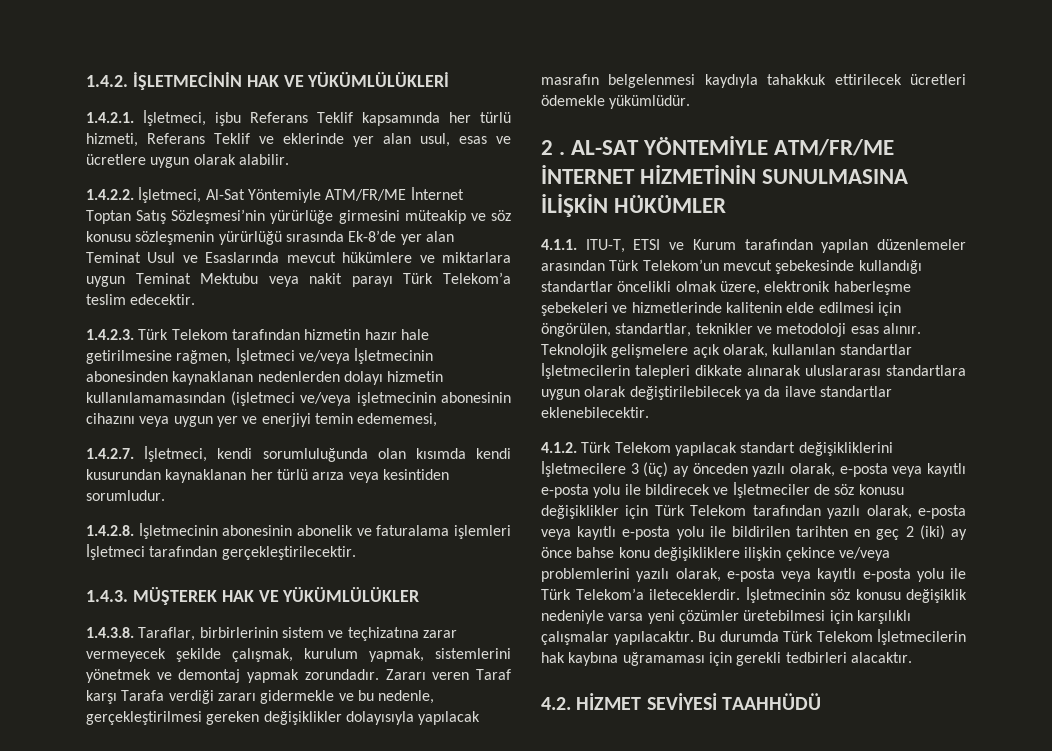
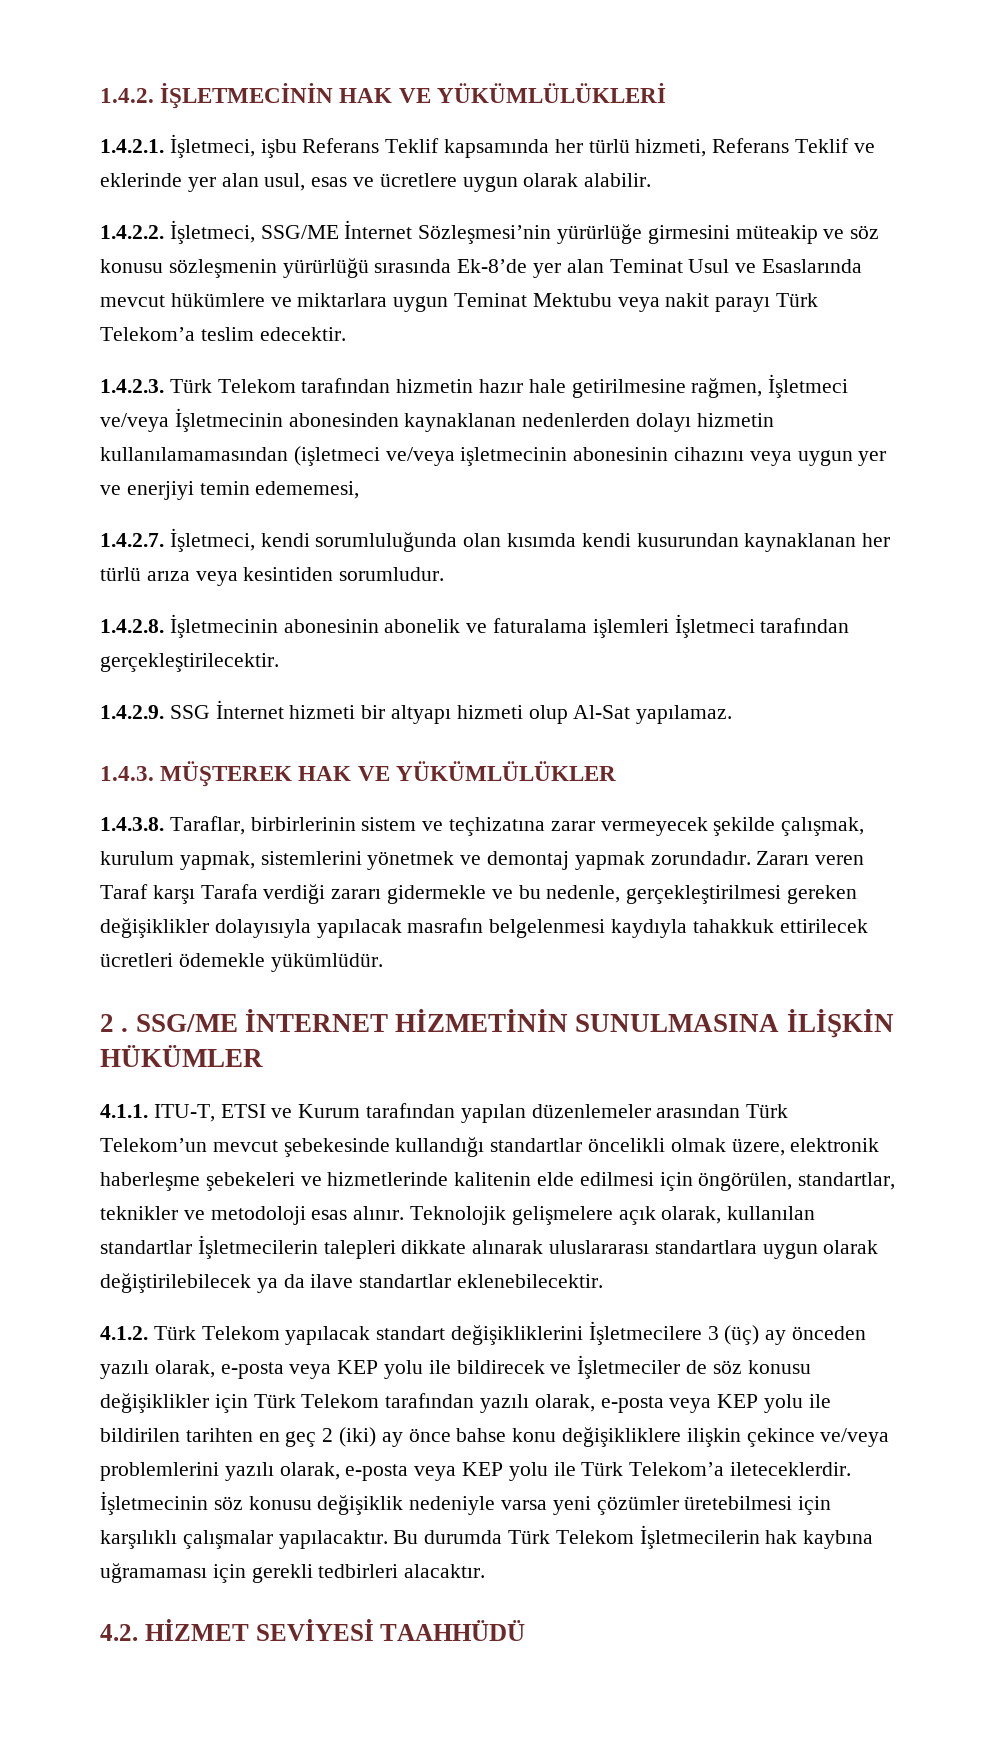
- 1.4.2.2. İşletmeci, Al-Sat Yöntemiyle ATM/FR/ME İnternet Toptan Satış Sözleşmesi’nin yürürlüğe girmesini müteakip ve söz konusu sözleşmenin yürürlüğü sırasında Ek-8’de yer alan Teminat Usul ve Esaslarında mevcut hükümlere ve miktarlara uygun Teminat Mektubu veya nakit parayı Türk Telekom’a teslim edecektir.
+ 1.4.2.2. İşletmeci, SSG/ME İnternet Sözleşmesi’nin yürürlüğe girmesini müteakip ve söz konusu sözleşmenin yürürlüğü sırasında Ek-8’de yer alan Teminat Usul ve Esaslarında mevcut hükümlere ve miktarlara uygun Teminat Mektubu veya nakit parayı Türk Telekom’a teslim edecektir.
+ 1.4.2.9. SSG İnternet hizmeti bir altyapı hizmeti olup Al-Sat yapılamaz.
- AL-SAT YÖNTEMİYLE ATM/FR/ME İNTERNET HİZMETİNİN SUNULMASINA İLİŞKİN HÜKÜMLER
+ SSG/ME İNTERNET HİZMETİNİN SUNULMASINA İLİŞKİN HÜKÜMLER
- 4.1.2. Türk Telekom yapılacak standart değişikliklerini İşletmecilere 3 (üç) ay önceden yazılı olarak, e-posta veya kayıtlı e-posta yolu ile bildirecek ve İşletmeciler de söz konusu değişiklikler için Türk Telekom tarafından yazılı olarak, e-posta veya kayıtlı e-posta yolu ile bildirilen tarihten en geç 2 (iki) ay önce bahse konu değişikliklere ilişkin çekince ve/veya problemlerini yazılı olarak, e-posta veya kayıtlı e-posta yolu ile Türk Telekom’a ileteceklerdir.
+ 4.1.2. Türk Telekom yapılacak standart değişikliklerini İşletmecilere 3 (üç) ay önceden yazılı olarak, e-posta veya KEP yolu ile bildirecek ve İşletmeciler de söz konusu değişiklikler için Türk Telekom tarafından yazılı olarak, e-posta veya KEP yolu ile bildirilen tarihten en geç 2 (iki) ay önce bahse konu değişikliklere ilişkin çekince ve/veya problemlerini yazılı olarak, e-posta veya KEP yolu ile Türk Telekom’a ileteceklerdir.

